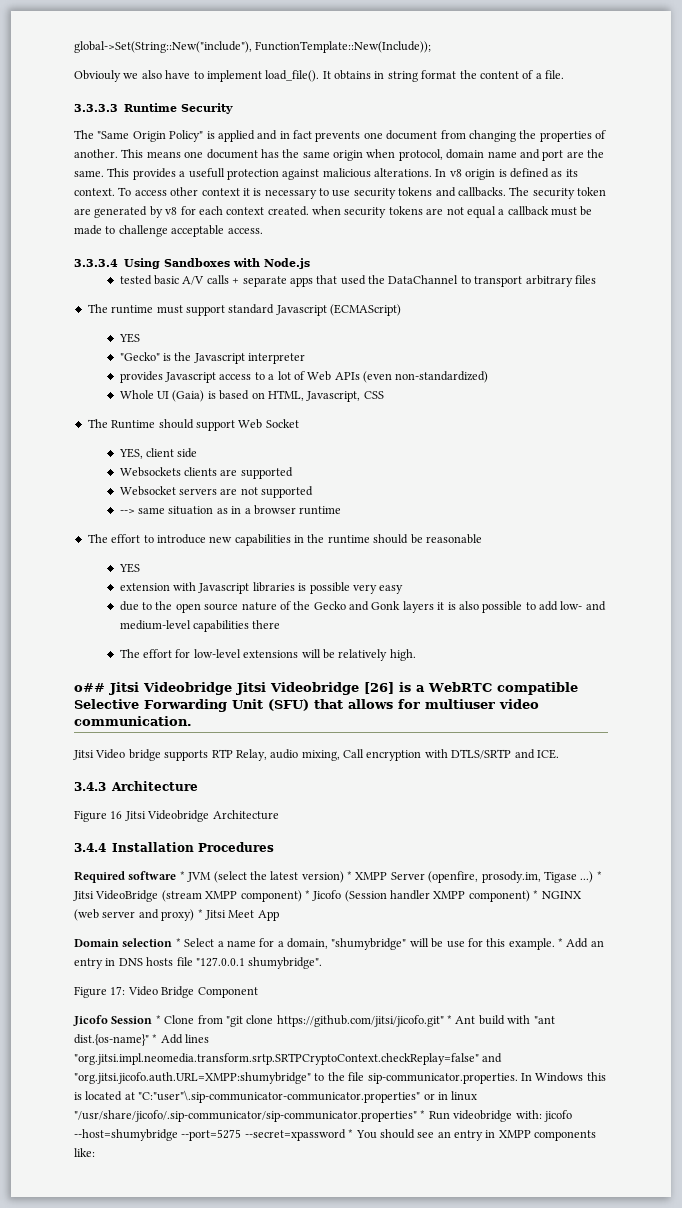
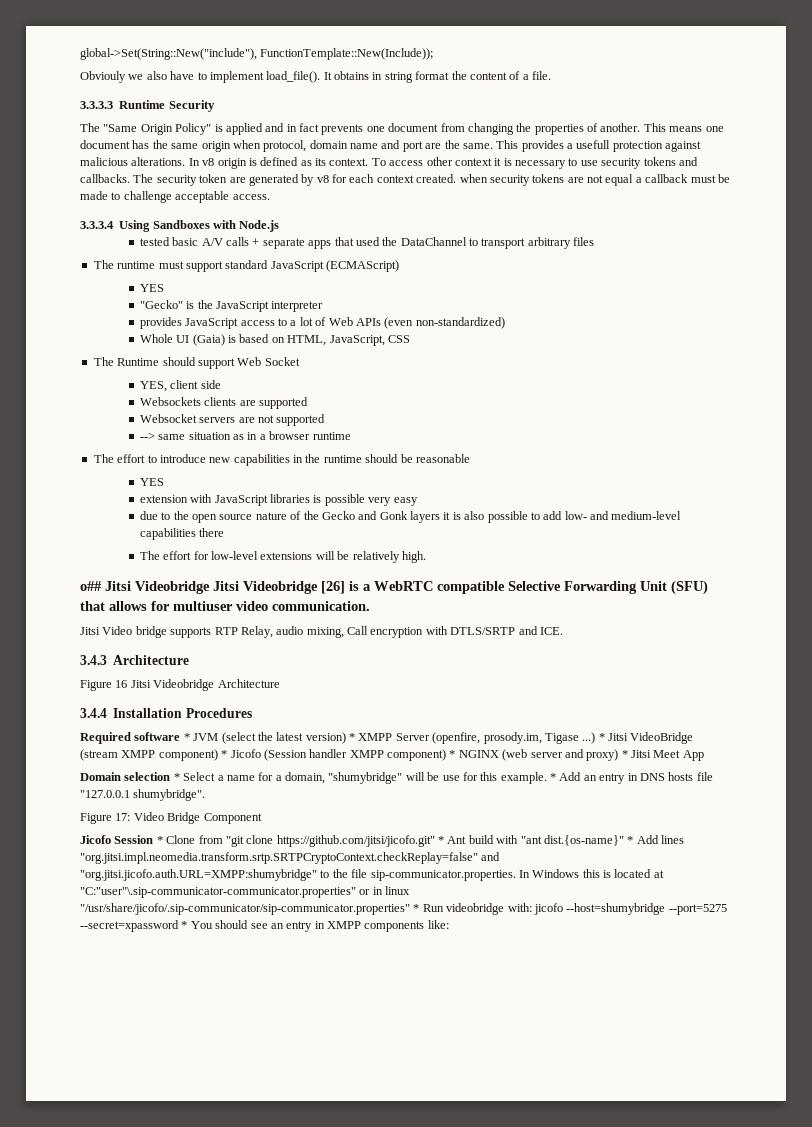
- The runtime must support standard Javascript (ECMAScript)
+ The runtime must support standard JavaScript (ECMAScript)
- "Gecko" is the Javascript interpreter
+ "Gecko" is the JavaScript interpreter
- provides Javascript access to a lot of Web APIs (even non-standardized)
+ provides JavaScript access to a lot of Web APIs (even non-standardized)
- Whole UI (Gaia) is based on HTML, Javascript, CSS
+ Whole UI (Gaia) is based on HTML, JavaScript, CSS
- extension with Javascript libraries is possible very easy
+ extension with JavaScript libraries is possible very easy

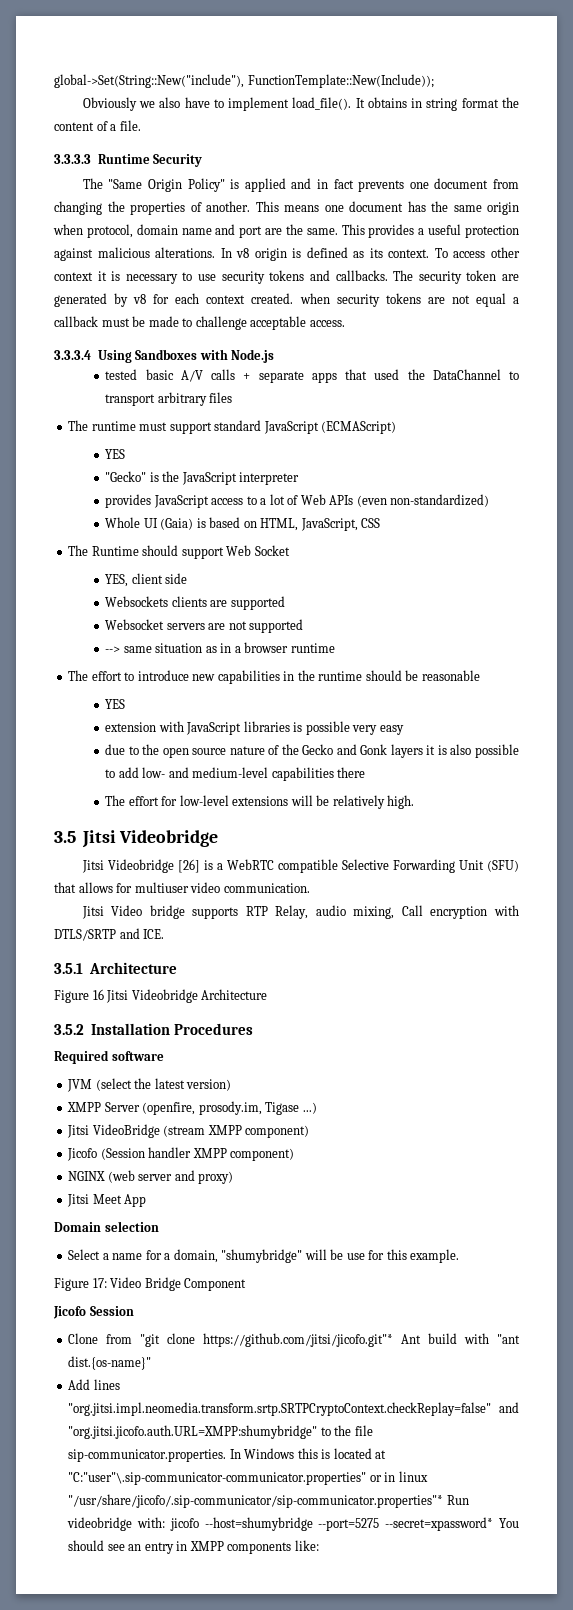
- Obviouly we also have to implement load_file().
+ Obviously we also have to implement load_file().
- This provides a usefull protection against malicious alterations.
+ This provides a useful protection against malicious alterations.
- o## Jitsi Videobridge Jitsi Videobridge [26] is a WebRTC compatible Selective Forwarding Unit (SFU) that allows for multiuser video communication.
+ 3.5 Jitsi Videobridge
+ Jitsi Videobridge [26] is a WebRTC compatible Selective Forwarding Unit (SFU) that allows for multiuser video communication.
- 3.4.3 Architecture
+ 3.5.1 Architecture
- 3.4.4 Installation Procedures
+ 3.5.2 Installation Procedures
- Required software * JVM (select the latest version) * XMPP Server (openfire, prosody.im, Tigase ...) * Jitsi VideoBridge (stream XMPP component) * Jicofo (Session handler XMPP component) * NGINX (web server and proxy) * Jitsi Meet App
+ Required software
+ JVM (select the latest version)
+ XMPP Server (openfire, prosody.im, Tigase ...)
+ Jitsi VideoBridge (stream XMPP component)
+ Jicofo (Session handler XMPP component)
+ NGINX (web server and proxy)
+ Jitsi Meet App
- Domain selection * Select a name for a domain, "shumybridge" will be use for this example. * Add an entry in DNS hosts file "127.0.0.1 shumybridge".
+ Domain selection
+ Select a name for a domain, "shumybridge" will be use for this example.
- Jicofo Session * Clone from "git clone https://github.com/jitsi/jicofo.git" * Ant build with "ant dist.{os-name}" * Add lines "org.jitsi.impl.neomedia.transform.srtp.SRTPCryptoContext.checkReplay=false" and "org.jitsi.jicofo.auth.URL=XMPP:shumybridge" to the file sip-communicator.properties. In Windows this is located at "C:"user"\.sip-communicator-communicator.properties" or in linux "/usr/share/jicofo/.sip-communicator/sip-communicator.properties" * Run videobridge with: jicofo --host=shumybridge --port=5275 --secret=xpassword * You should see an entry in XMPP components like:
+ Jicofo Session
+ Clone from "git clone https://github.com/jitsi/jicofo.git"* Ant build with "ant dist.{os-name}"
+ Add lines "org.jitsi.impl.neomedia.transform.srtp.SRTPCryptoContext.checkReplay=false" and "org.jitsi.jicofo.auth.URL=XMPP:shumybridge" to the file sip-communicator.properties. In Windows this is located at "C:"user"\.sip-communicator-communicator.properties" or in linux "/usr/share/jicofo/.sip-communicator/sip-communicator.properties"* Run videobridge with: jicofo --host=shumybridge --port=5275 --secret=xpassword* You should see an entry in XMPP components like:

